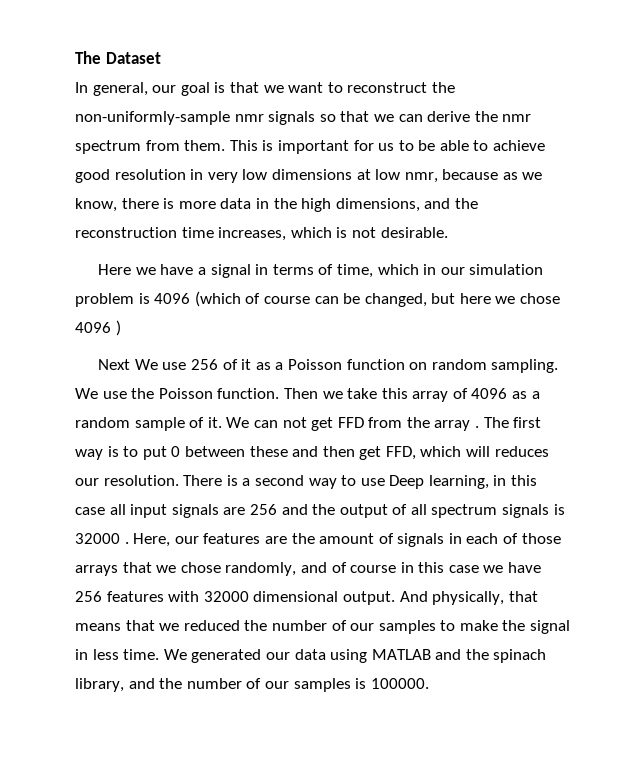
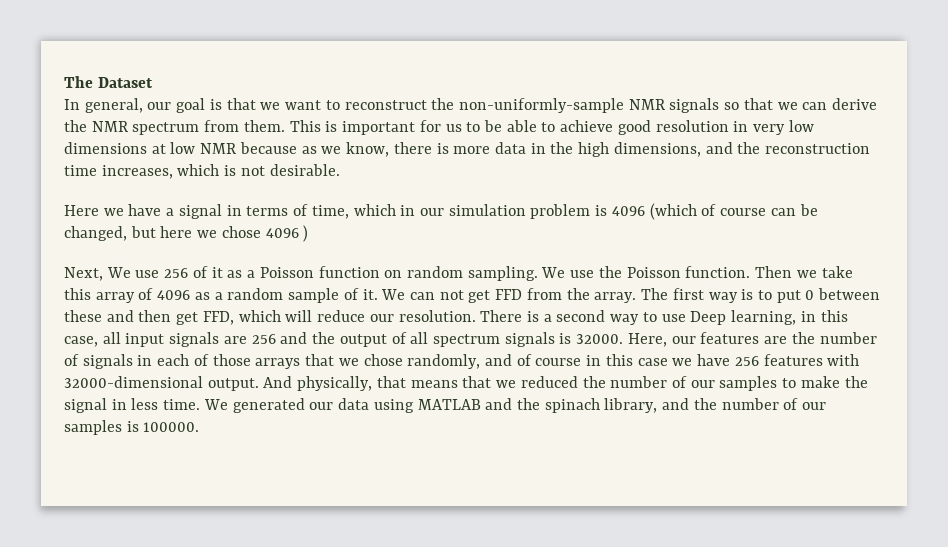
- In general, our goal is that we want to reconstruct the non-uniformly-sample nmr signals so that we can derive the nmr spectrum from them.
+ In general, our goal is that we want to reconstruct the non-uniformly-sample NMR signals so that we can derive the NMR spectrum from them.
- This is important for us to be able to achieve good resolution in very low dimensions at low nmr, because as we know, there is more data in the high dimensions, and the reconstruction time increases, which is not desirable.
+ This is important for us to be able to achieve good resolution in very low dimensions at low NMR because as we know, there is more data in the high dimensions, and the reconstruction time increases, which is not desirable.
- Next We use 256 of it as a Poisson function on random sampling.
+ Next, We use 256 of it as a Poisson function on random sampling.
- We can not get FFD from the array .
+ We can not get FFD from the array.
- The first way is to put 0 between these and then get FFD, which will reduces our resolution.
+ The first way is to put 0 between these and then get FFD, which will reduce our resolution.
- There is a second way to use Deep learning, in this case all input signals are 256 and the output of all spectrum signals is 32000 .
+ There is a second way to use Deep learning, in this case, all input signals are 256 and the output of all spectrum signals is 32000.
- Here, our features are the amount of signals in each of those arrays that we chose randomly, and of course in this case we have 256 features with 32000 dimensional output.
+ Here, our features are the number of signals in each of those arrays that we chose randomly, and of course in this case we have 256 features with 32000-dimensional output.

